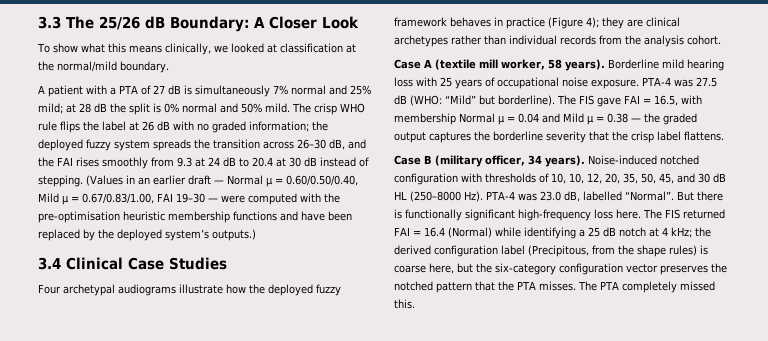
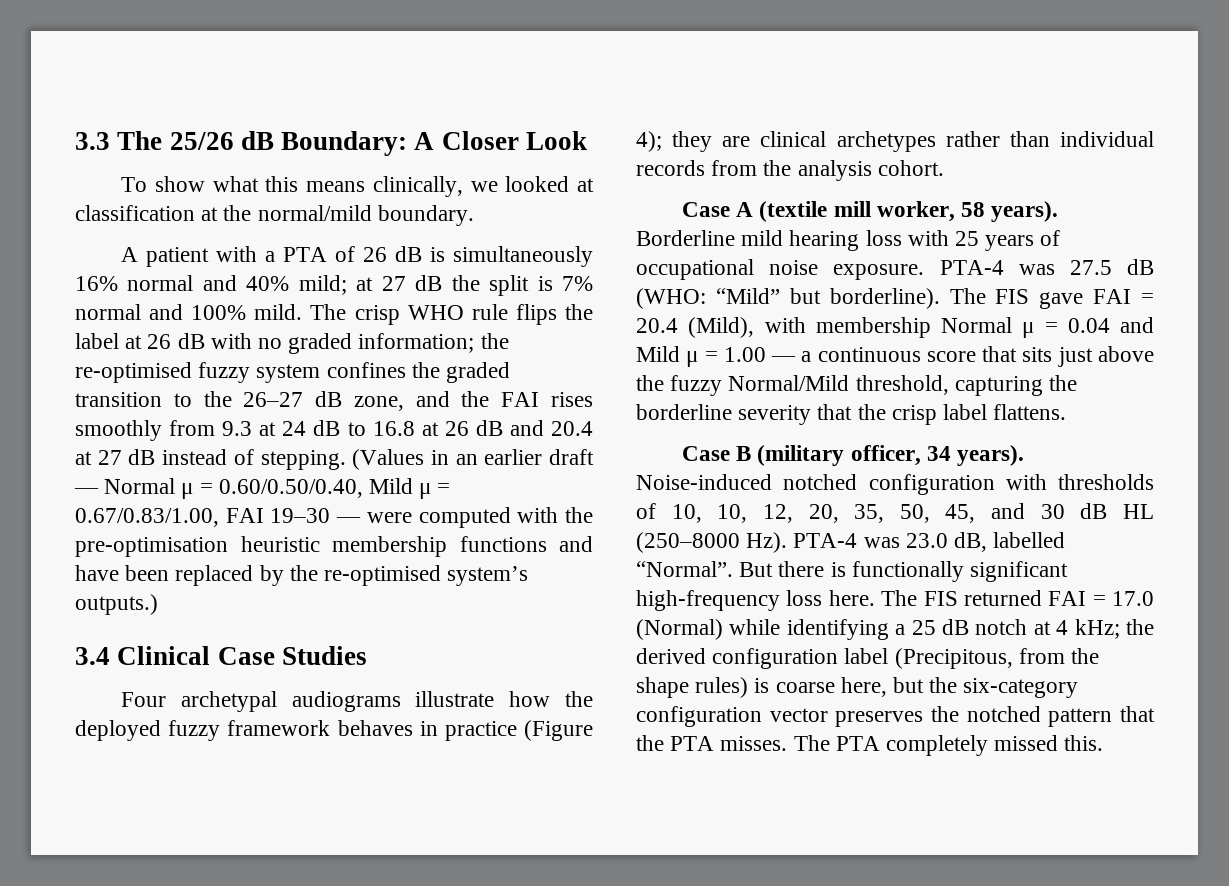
- A patient with a PTA of 27 dB is simultaneously 7% normal and 25% mild; at 28 dB the split is 0% normal and 50% mild.
+ A patient with a PTA of 26 dB is simultaneously 16% normal and 40% mild; at 27 dB the split is 7% normal and 100% mild.
- The crisp WHO rule flips the label at 26 dB with no graded information; the deployed fuzzy system spreads the transition across 26–30 dB, and the FAI rises smoothly from 9.3 at 24 dB to 20.4 at 30 dB instead of stepping.
+ The crisp WHO rule flips the label at 26 dB with no graded information; the re-optimised fuzzy system confines the graded transition to the 26–27 dB zone, and the FAI rises smoothly from 9.3 at 24 dB to 16.8 at 26 dB and 20.4 at 27 dB instead of stepping.
- (Values in an earlier draft — Normal μ = 0.60/0.50/0.40, Mild μ = 0.67/0.83/1.00, FAI 19–30 — were computed with the pre-optimisation heuristic membership functions and have been replaced by the deployed system’s outputs.)
+ (Values in an earlier draft — Normal μ = 0.60/0.50/0.40, Mild μ = 0.67/0.83/1.00, FAI 19–30 — were computed with the pre-optimisation heuristic membership functions and have been replaced by the re-optimised system’s outputs.)
- The FIS gave FAI = 16.5, with membership Normal μ = 0.04 and Mild μ = 0.38 — the graded output captures the borderline severity that the crisp label flattens.
+ The FIS gave FAI = 20.4 (Mild), with membership Normal μ = 0.04 and Mild μ = 1.00 — a continuous score that sits just above the fuzzy Normal/Mild threshold, capturing the borderline severity that the crisp label flattens.
- The FIS returned FAI = 16.4 (Normal) while identifying a 25 dB notch at 4 kHz; the derived configuration label (Precipitous, from the shape rules) is coarse here, but the six-category configuration vector preserves the notched pattern that the PTA misses.
+ The FIS returned FAI = 17.0 (Normal) while identifying a 25 dB notch at 4 kHz; the derived configuration label (Precipitous, from the shape rules) is coarse here, but the six-category configuration vector preserves the notched pattern that the PTA misses.

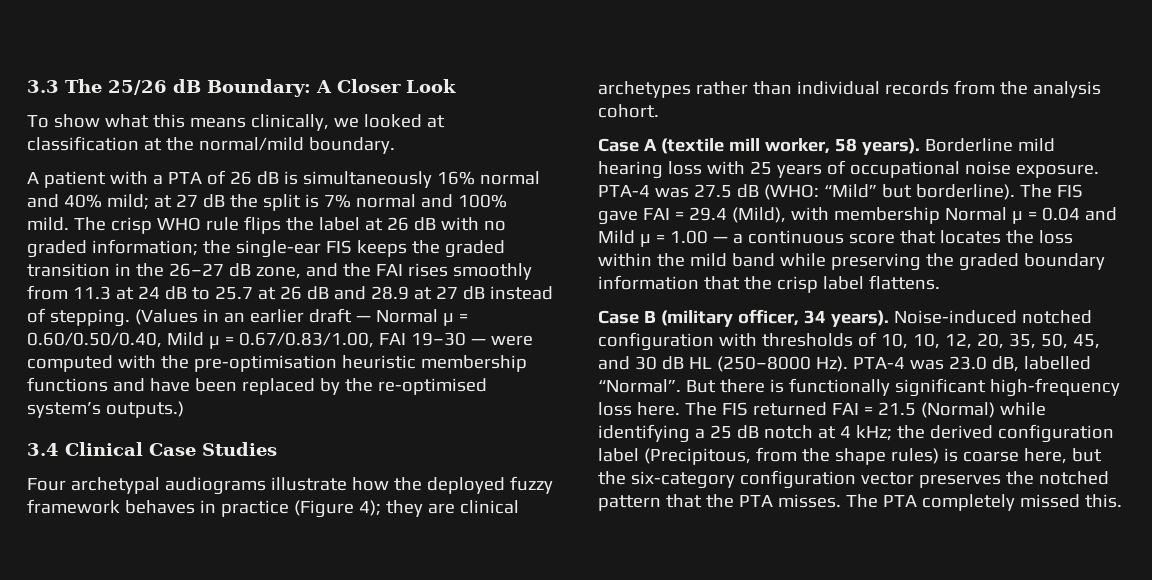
- The crisp WHO rule flips the label at 26 dB with no graded information; the re-optimised fuzzy system confines the graded transition to the 26–27 dB zone, and the FAI rises smoothly from 9.3 at 24 dB to 16.8 at 26 dB and 20.4 at 27 dB instead of stepping.
+ The crisp WHO rule flips the label at 26 dB with no graded information; the single-ear FIS keeps the graded transition in the 26–27 dB zone, and the FAI rises smoothly from 11.3 at 24 dB to 25.7 at 26 dB and 28.9 at 27 dB instead of stepping.
- The FIS gave FAI = 20.4 (Mild), with membership Normal μ = 0.04 and Mild μ = 1.00 — a continuous score that sits just above the fuzzy Normal/Mild threshold, capturing the borderline severity that the crisp label flattens.
+ The FIS gave FAI = 29.4 (Mild), with membership Normal μ = 0.04 and Mild μ = 1.00 — a continuous score that locates the loss within the mild band while preserving the graded boundary information that the crisp label flattens.
- The FIS returned FAI = 17.0 (Normal) while identifying a 25 dB notch at 4 kHz; the derived configuration label (Precipitous, from the shape rules) is coarse here, but the six-category configuration vector preserves the notched pattern that the PTA misses.
+ The FIS returned FAI = 21.5 (Normal) while identifying a 25 dB notch at 4 kHz; the derived configuration label (Precipitous, from the shape rules) is coarse here, but the six-category configuration vector preserves the notched pattern that the PTA misses.

